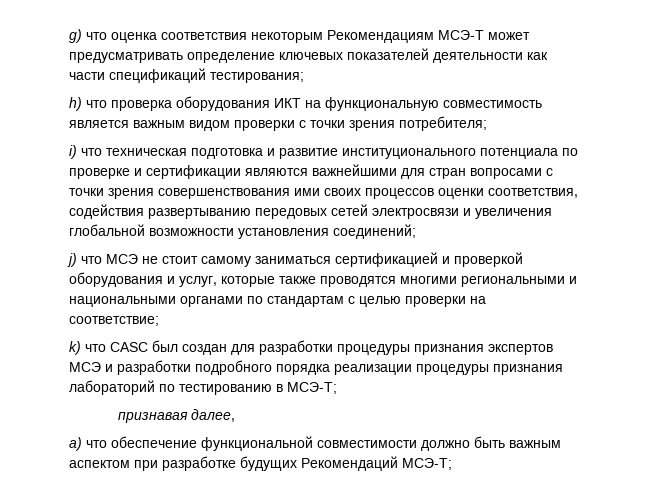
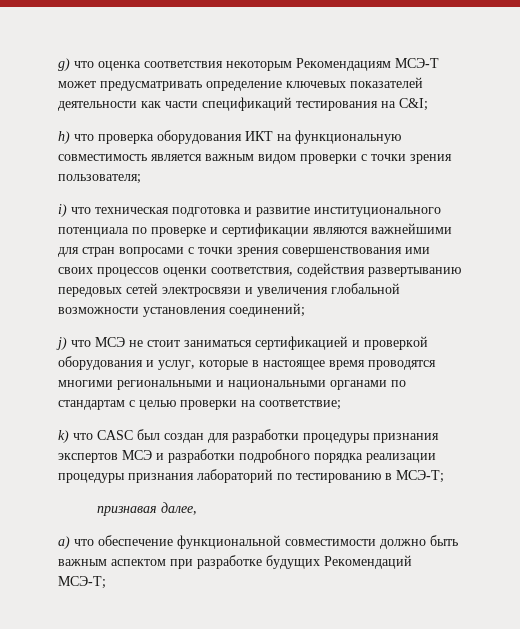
- g) что оценка соответствия некоторым Рекомендациям МСЭ-Т может предусматривать определение ключевых показателей деятельности как части спецификаций тестирования;
+ g) что оценка соответствия некоторым Рекомендациям МСЭ-Т может предусматривать определение ключевых показателей деятельности как части спецификаций тестирования на C&I;
- h) что проверка оборудования ИКТ на функциональную совместимость является важным видом проверки с точки зрения потребителя;
+ h) что проверка оборудования ИКТ на функциональную совместимость является важным видом проверки с точки зрения пользователя;
- j) что МСЭ не стоит самому заниматься сертификацией и проверкой оборудования и услуг, которые также проводятся многими региональными и национальными органами по стандартам с целью проверки на соответствие;
+ j) что МСЭ не стоит заниматься сертификацией и проверкой оборудования и услуг, которые в настоящее время проводятся многими региональными и национальными органами по стандартам с целью проверки на соответствие;

